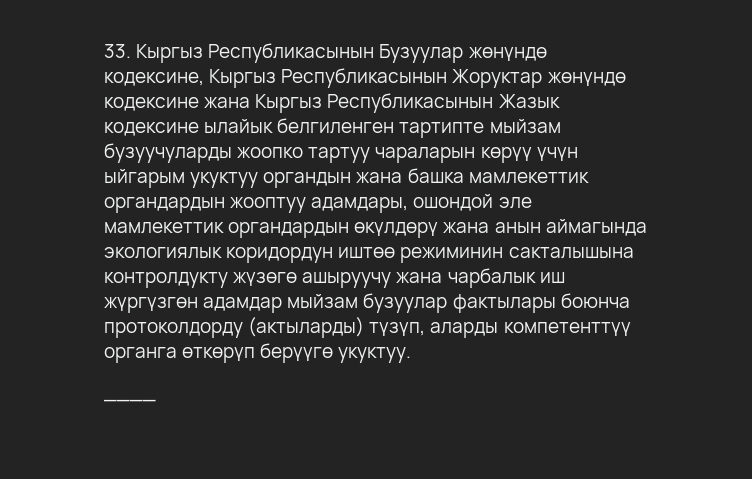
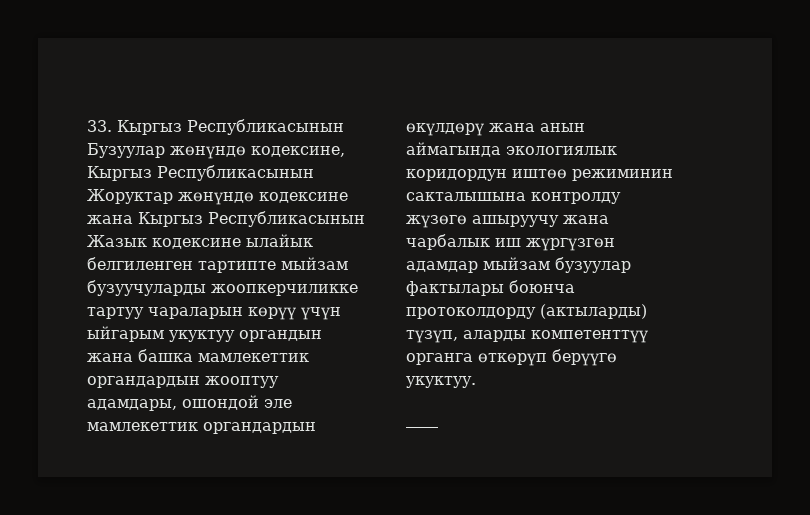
- 33. Кыргыз Республикасынын Бузуулар жөнүндө кодексине, Кыргыз Республикасынын Жоруктар жөнүндө кодексине жана Кыргыз Республикасынын Жазык кодексине ылайык белгиленген тартипте мыйзам бузуучуларды жоопко тартуу чараларын көрүү үчүн ыйгарым укуктуу органдын жана башка мамлекеттик органдардын жооптуу адамдары, ошондой эле мамлекеттик органдардын өкүлдөрү жана анын аймагында экологиялык коридордун иштөө режиминин сакталышына контролдукту жүзөгө ашыруучу жана чарбалык иш жүргүзгөн адамдар мыйзам бузуулар фактылары боюнча протоколдорду (актыларды) түзүп, аларды компетенттүү органга өткөрүп берүүгө укуктуу.
+ 33. Кыргыз Республикасынын Бузуулар жөнүндө кодексине, Кыргыз Республикасынын Жоруктар жөнүндө кодексине жана Кыргыз Республикасынын Жазык кодексине ылайык белгиленген тартипте мыйзам бузуучуларды жоопкерчиликке тартуу чараларын көрүү үчүн ыйгарым укуктуу органдын жана башка мамлекеттик органдардын жооптуу адамдары, ошондой эле мамлекеттик органдардын өкүлдөрү жана анын аймагында экологиялык коридордун иштөө режиминин сакталышына контролду жүзөгө ашыруучу жана чарбалык иш жүргүзгөн адамдар мыйзам бузуулар фактылары боюнча протоколдорду (актыларды) түзүп, аларды компетенттүү органга өткөрүп берүүгө укуктуу.

